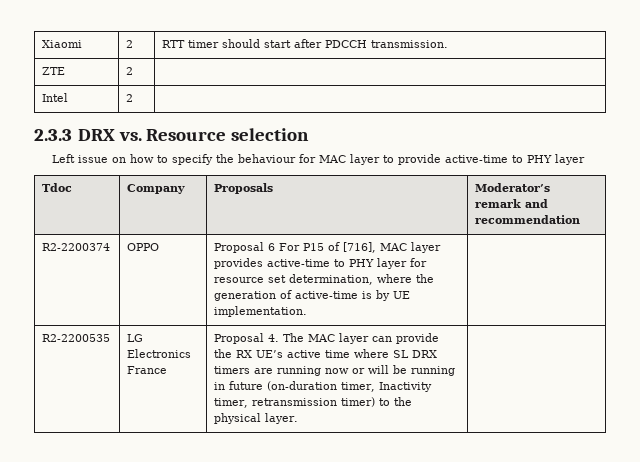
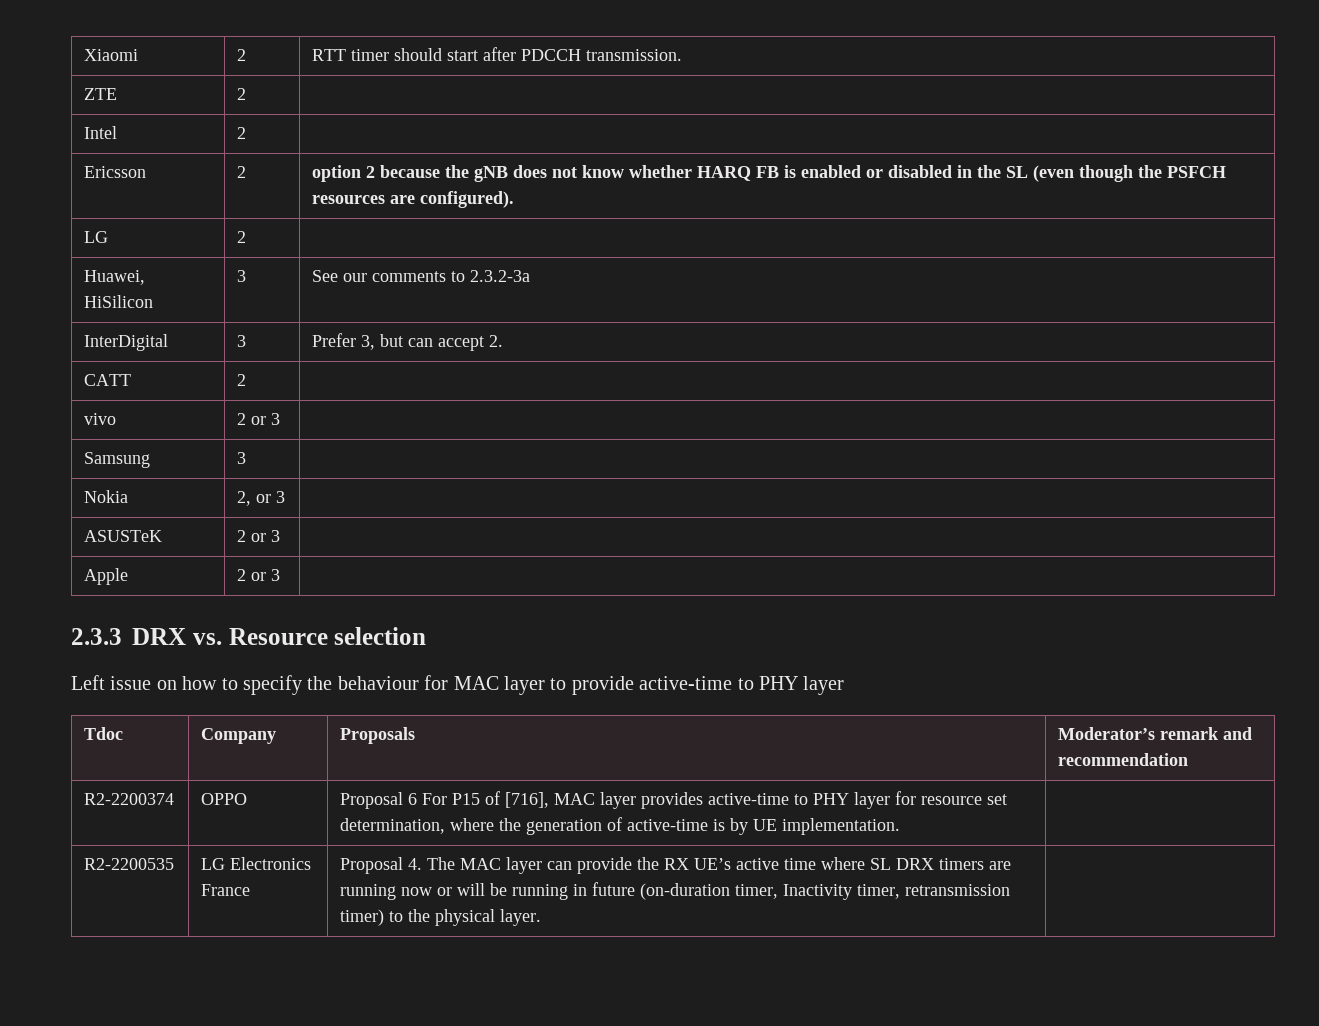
+ Ericsson | 2 | option 2 because the gNB does not know whether HARQ FB is enabled or disabled in the SL (even though the PSFCH resources are configured).
+ LG | 2 |
+ Huawei, HiSilicon | 3 | See our comments to 2.3.2-3a
+ InterDigital | 3 | Prefer 3, but can accept 2.
+ CATT | 2 |
+ vivo | 2 or 3 |
+ Samsung | 3 |
+ Nokia | 2, or 3 |
+ ASUSTeK | 2 or 3 |
+ Apple | 2 or 3 |

